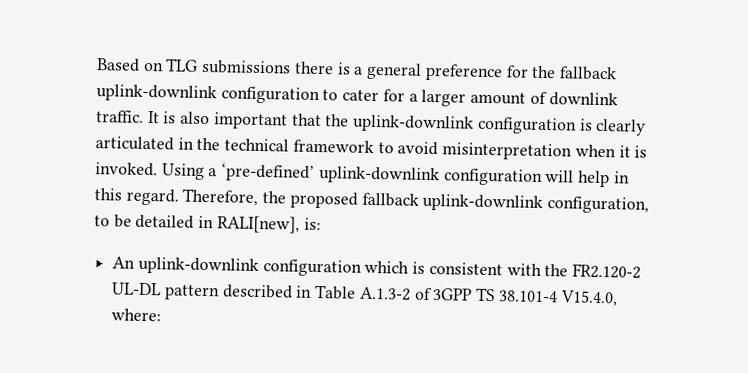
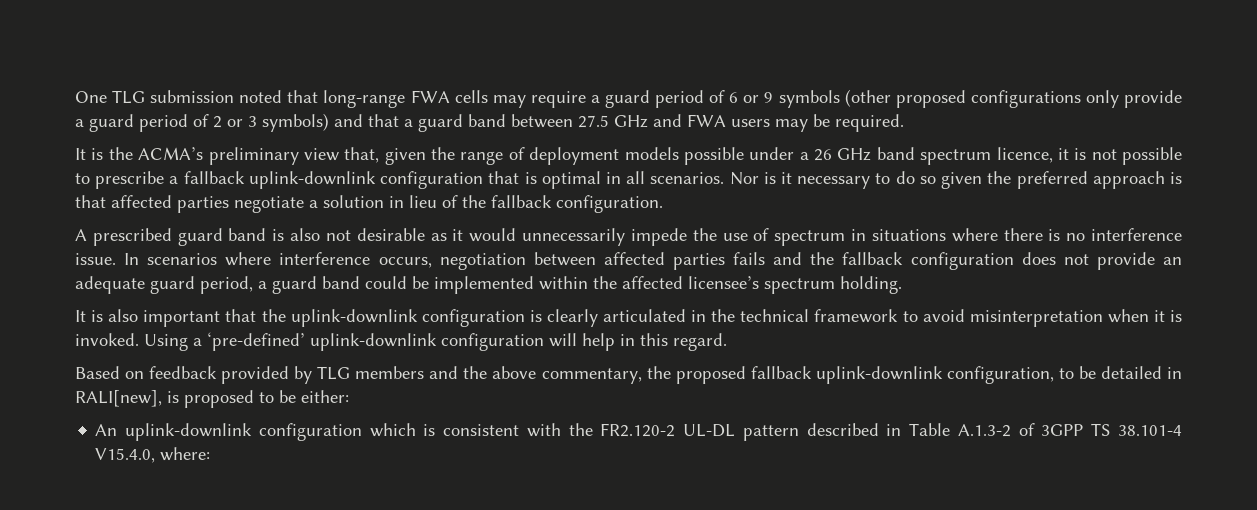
- Based on TLG submissions there is a general preference for the fallback uplink-downlink configuration to cater for a larger amount of downlink traffic. It is also important that the uplink-downlink configuration is clearly articulated in the technical framework to avoid misinterpretation when it is invoked.
+ One TLG submission noted that long-range FWA cells may require a guard period of 6 or 9 symbols (other proposed configurations only provide a guard period of 2 or 3 symbols) and that a guard band between 27.5 GHz and FWA users may be required.
+ It is the ACMA’s preliminary view that, given the range of deployment models possible under a 26 GHz band spectrum licence, it is not possible to prescribe a fallback uplink-downlink configuration that is optimal in all scenarios. Nor is it necessary to do so given the preferred approach is that affected parties negotiate a solution in lieu of the fallback configuration.
+ A prescribed guard band is also not desirable as it would unnecessarily impede the use of spectrum in situations where there is no interference issue. In scenarios where interference occurs, negotiation between affected parties fails and the fallback configuration does not provide an adequate guard period, a guard band could be implemented within the affected licensee’s spectrum holding.
+ It is also important that the uplink-downlink configuration is clearly articulated in the technical framework to avoid misinterpretation when it is invoked.
- Using a ‘pre-defined’ uplink-downlink configuration will help in this regard. Therefore, the proposed fallback uplink-downlink configuration, to be detailed in RALI[new], is:
+ Using a ‘pre-defined’ uplink-downlink configuration will help in this regard.
+ Based on feedback provided by TLG members and the above commentary, the proposed fallback uplink-downlink configuration, to be detailed in RALI[new], is proposed to be either:

